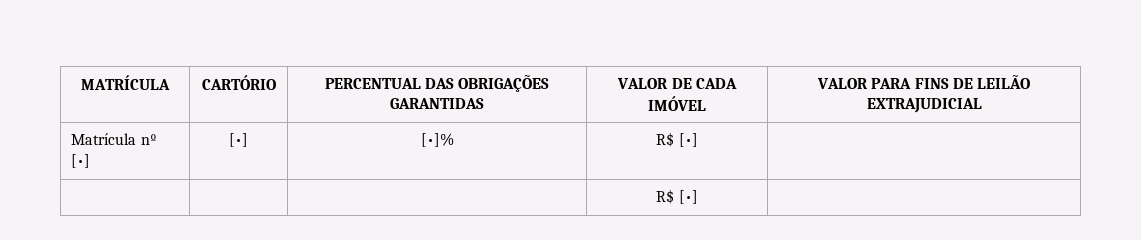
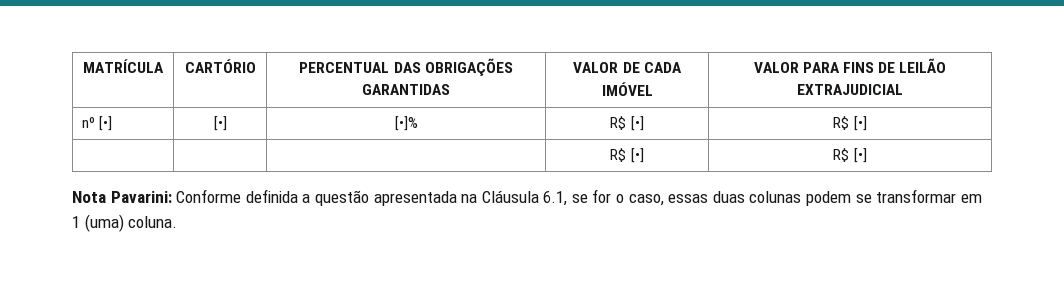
- Matrícula nº [•] | [•] | [•]% | R$ [•] |
- | | | R$ [•] |
+ nº [•] | [•] | [•]% | R$ [•] | R$ [•]
+ | | | R$ [•] | R$ [•]
+ Nota Pavarini: Conforme definida a questão apresentada na Cláusula 6.1, se for o caso, essas duas colunas podem se transformar em 1 (uma) coluna.

